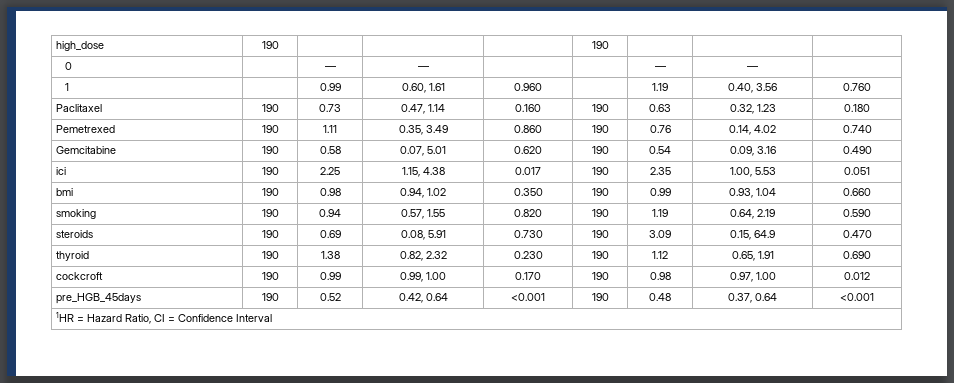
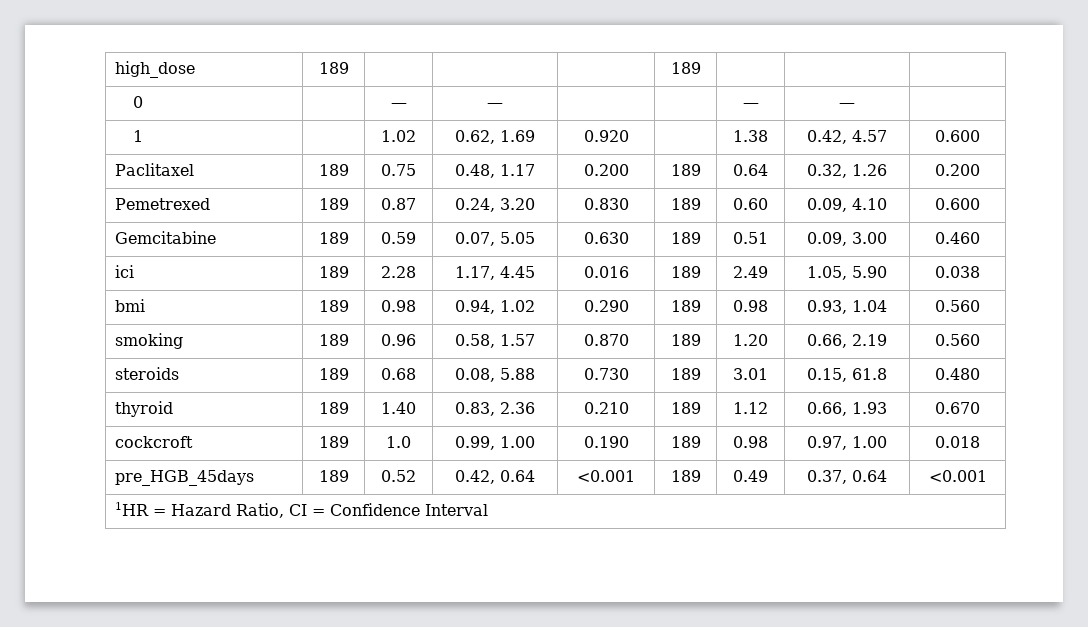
- high_dose | 190 | | | | 190 | | |
+ high_dose | 189 | | | | 189 | | |
- 1 | | 0.99 | 0.60, 1.61 | 0.960 | | 1.19 | 0.40, 3.56 | 0.760
- Paclitaxel | 190 | 0.73 | 0.47, 1.14 | 0.160 | 190 | 0.63 | 0.32, 1.23 | 0.180
+ 1 | | 1.02 | 0.62, 1.69 | 0.920 | | 1.38 | 0.42, 4.57 | 0.600
+ Paclitaxel | 189 | 0.75 | 0.48, 1.17 | 0.200 | 189 | 0.64 | 0.32, 1.26 | 0.200
- Pemetrexed | 190 | 1.11 | 0.35, 3.49 | 0.860 | 190 | 0.76 | 0.14, 4.02 | 0.740
+ Pemetrexed | 189 | 0.87 | 0.24, 3.20 | 0.830 | 189 | 0.60 | 0.09, 4.10 | 0.600
- Gemcitabine | 190 | 0.58 | 0.07, 5.01 | 0.620 | 190 | 0.54 | 0.09, 3.16 | 0.490
+ Gemcitabine | 189 | 0.59 | 0.07, 5.05 | 0.630 | 189 | 0.51 | 0.09, 3.00 | 0.460
- ici | 190 | 2.25 | 1.15, 4.38 | 0.017 | 190 | 2.35 | 1.00, 5.53 | 0.051
+ ici | 189 | 2.28 | 1.17, 4.45 | 0.016 | 189 | 2.49 | 1.05, 5.90 | 0.038
- bmi | 190 | 0.98 | 0.94, 1.02 | 0.350 | 190 | 0.99 | 0.93, 1.04 | 0.660
+ bmi | 189 | 0.98 | 0.94, 1.02 | 0.290 | 189 | 0.98 | 0.93, 1.04 | 0.560
- smoking | 190 | 0.94 | 0.57, 1.55 | 0.820 | 190 | 1.19 | 0.64, 2.19 | 0.590
+ smoking | 189 | 0.96 | 0.58, 1.57 | 0.870 | 189 | 1.20 | 0.66, 2.19 | 0.560
- steroids | 190 | 0.69 | 0.08, 5.91 | 0.730 | 190 | 3.09 | 0.15, 64.9 | 0.470
+ steroids | 189 | 0.68 | 0.08, 5.88 | 0.730 | 189 | 3.01 | 0.15, 61.8 | 0.480
- thyroid | 190 | 1.38 | 0.82, 2.32 | 0.230 | 190 | 1.12 | 0.65, 1.91 | 0.690
+ thyroid | 189 | 1.40 | 0.83, 2.36 | 0.210 | 189 | 1.12 | 0.66, 1.93 | 0.670
- cockcroft | 190 | 0.99 | 0.99, 1.00 | 0.170 | 190 | 0.98 | 0.97, 1.00 | 0.012
+ cockcroft | 189 | 1.0 | 0.99, 1.00 | 0.190 | 189 | 0.98 | 0.97, 1.00 | 0.018
- pre_HGB_45days | 190 | 0.52 | 0.42, 0.64 | <0.001 | 190 | 0.48 | 0.37, 0.64 | <0.001
+ pre_HGB_45days | 189 | 0.52 | 0.42, 0.64 | <0.001 | 189 | 0.49 | 0.37, 0.64 | <0.001

